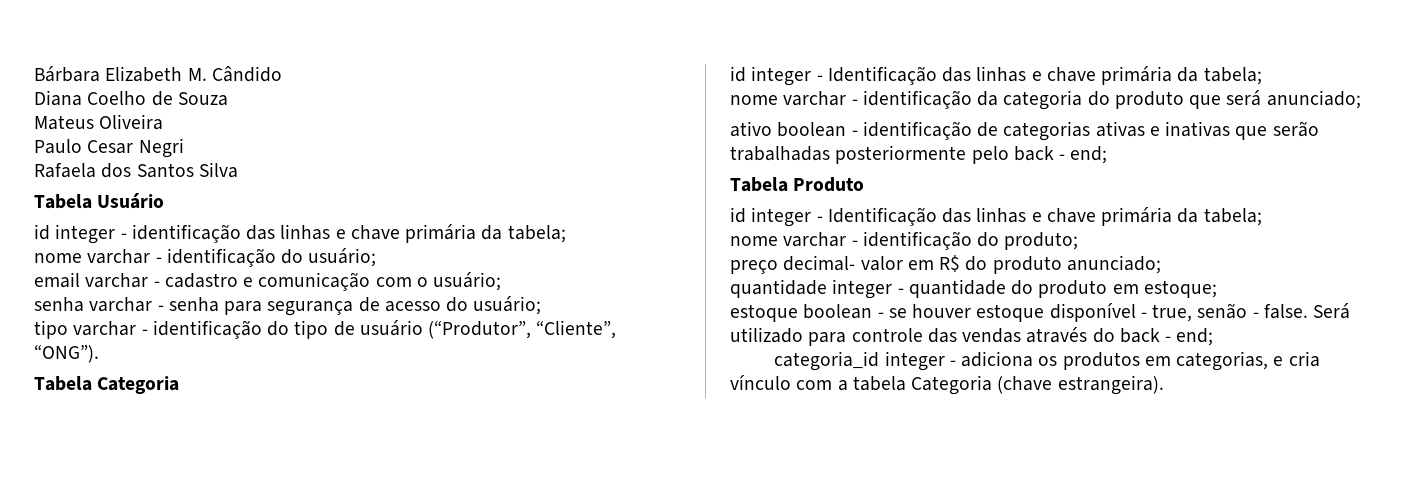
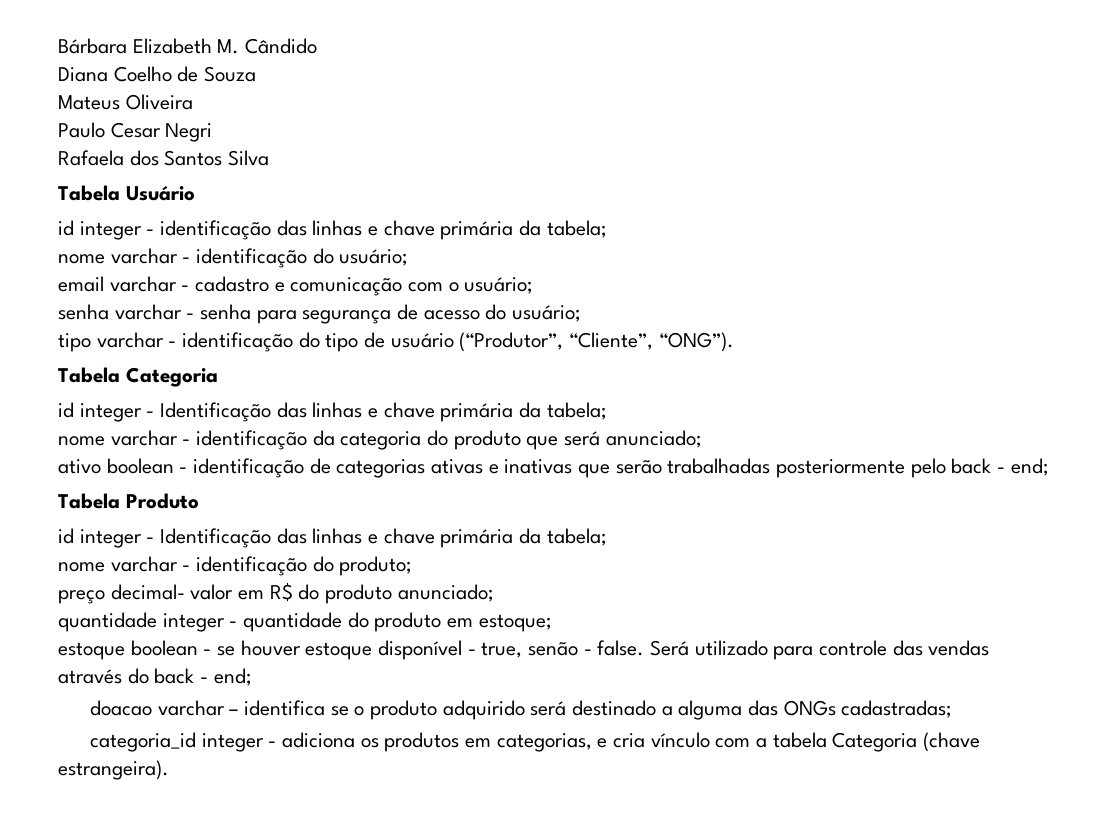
+ doacao varchar – identifica se o produto adquirido será destinado a alguma das ONGs cadastradas;

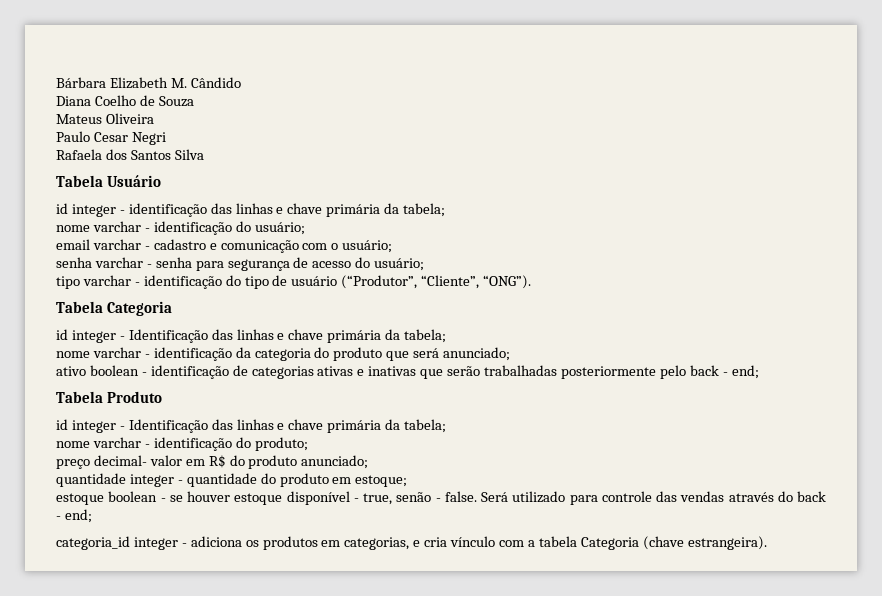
- doacao varchar – identifica se o produto adquirido será destinado a alguma das ONGs cadastradas;

